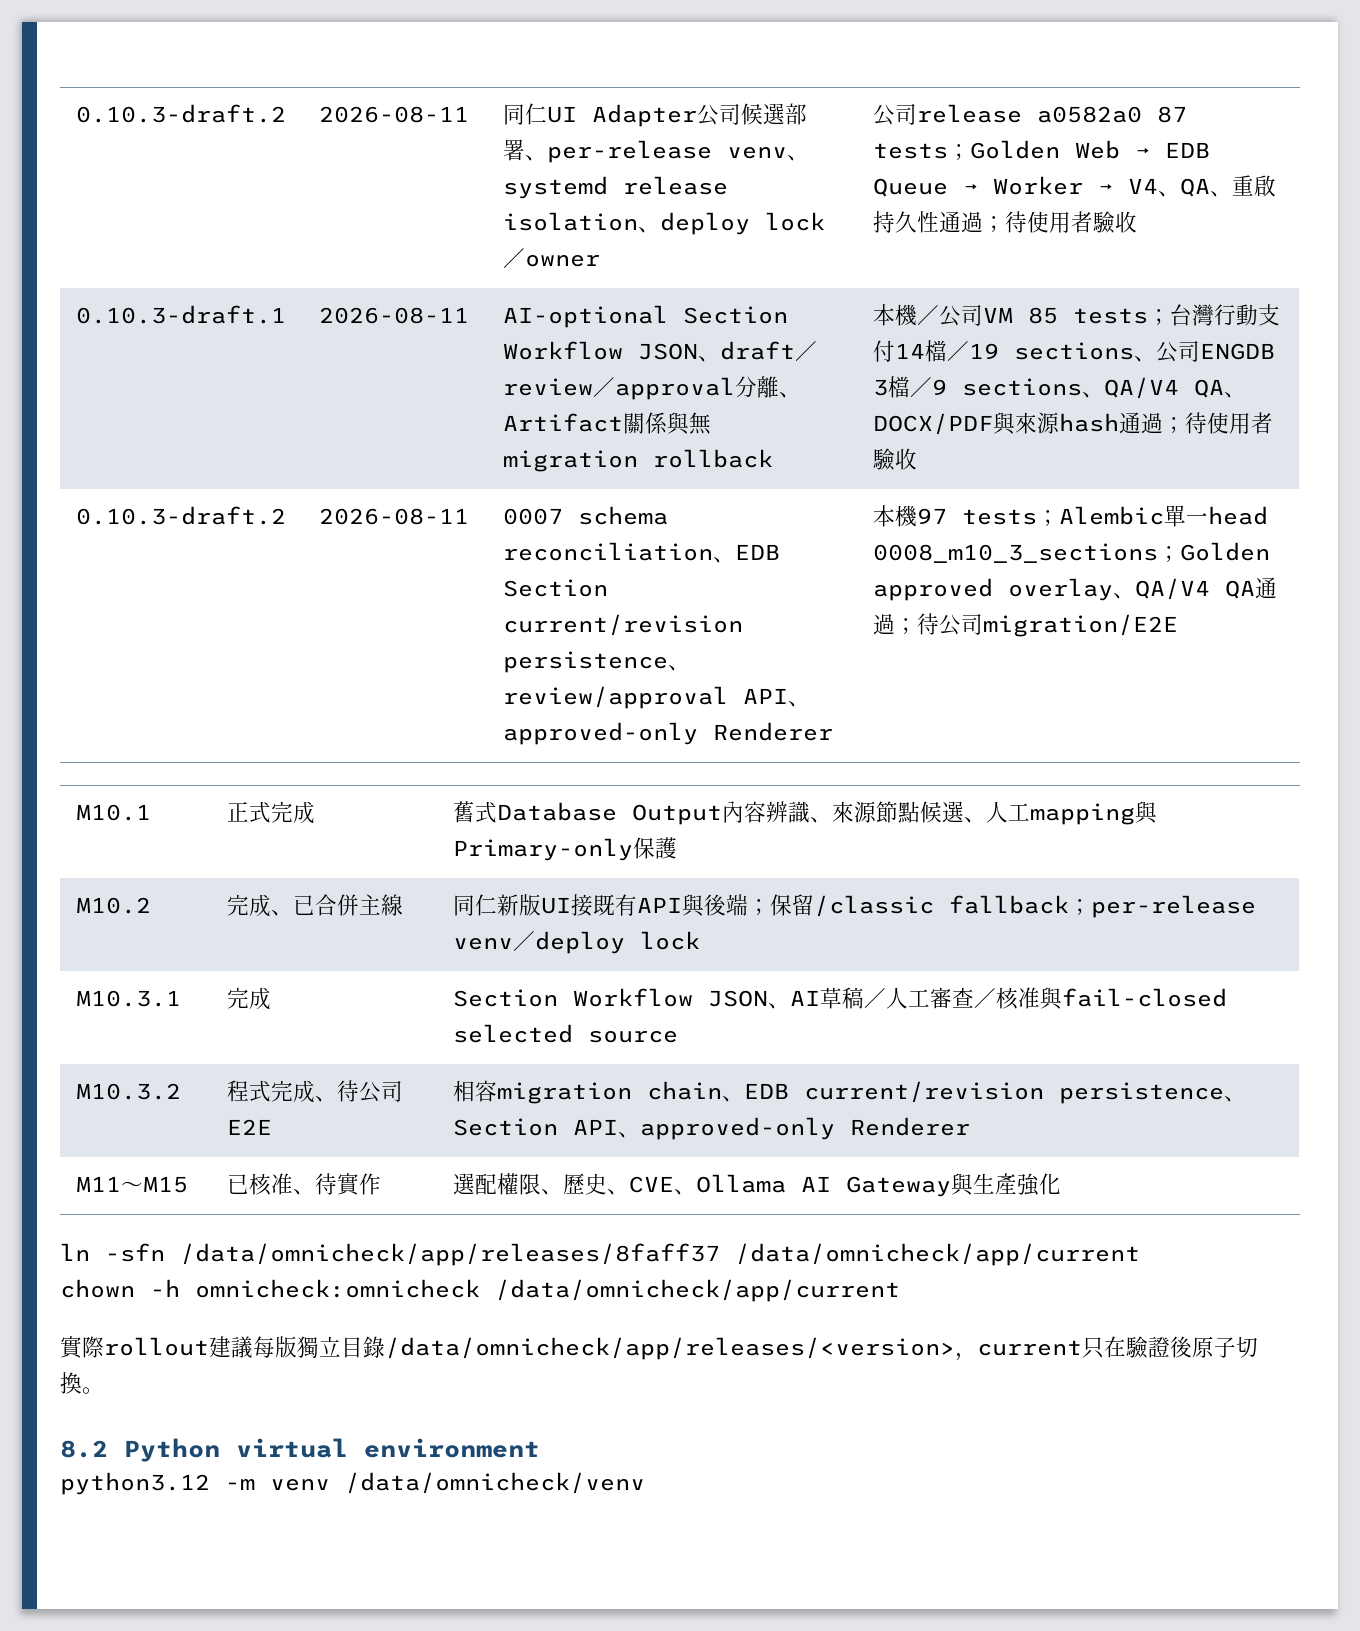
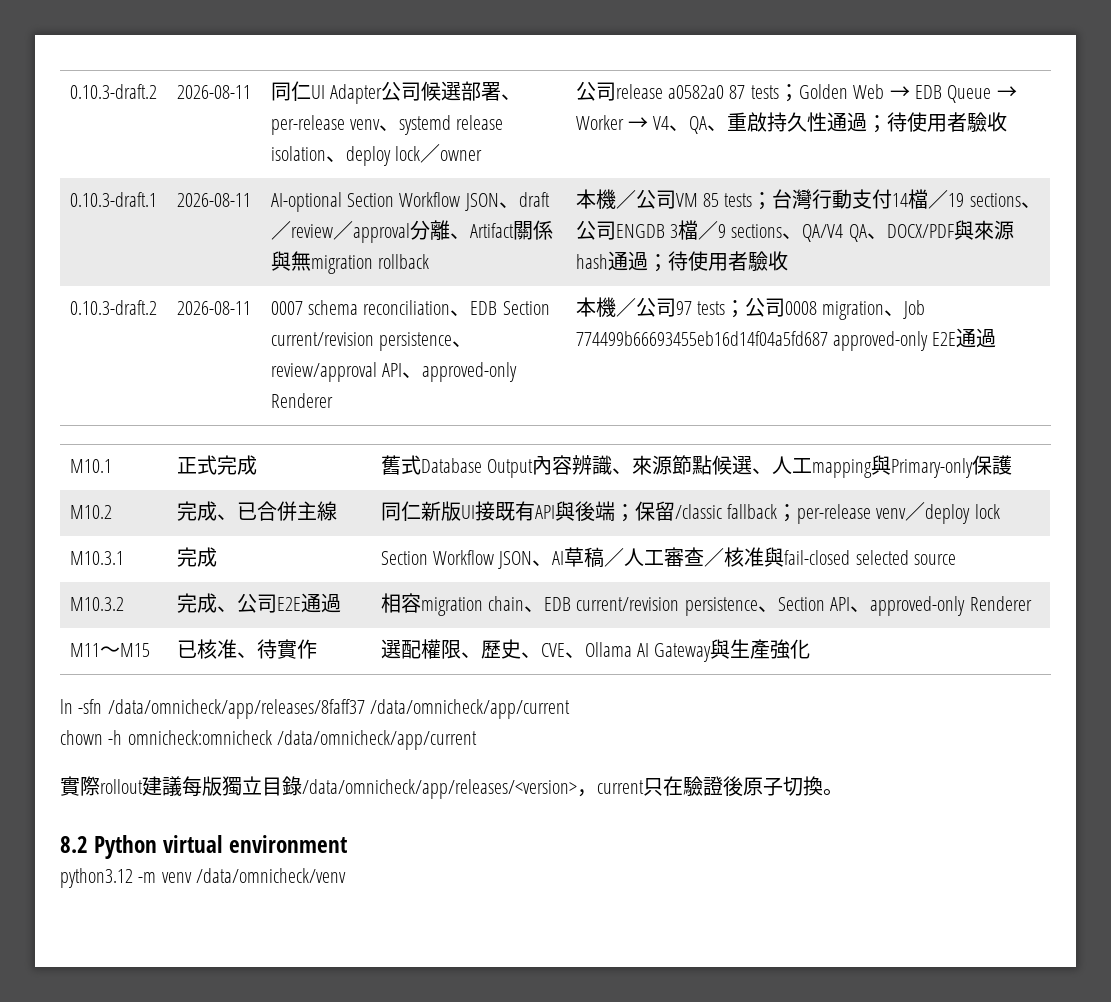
- 0.10.3-draft.2 | 2026-08-11 | 0007 schema reconciliation、EDB Section current/revision persistence、review/approval API、approved-only Renderer | 本機97 tests；Alembic單一head 0008_m10_3_sections；Golden approved overlay、QA/V4 QA通過；待公司migration/E2E
+ 0.10.3-draft.2 | 2026-08-11 | 0007 schema reconciliation、EDB Section current/revision persistence、review/approval API、approved-only Renderer | 本機／公司97 tests；公司0008 migration、Job 774499b66693455eb16d14f04a5fd687 approved-only E2E通過
- M10.3.2 | 程式完成、待公司E2E | 相容migration chain、EDB current/revision persistence、Section API、approved-only Renderer
+ M10.3.2 | 完成、公司E2E通過 | 相容migration chain、EDB current/revision persistence、Section API、approved-only Renderer

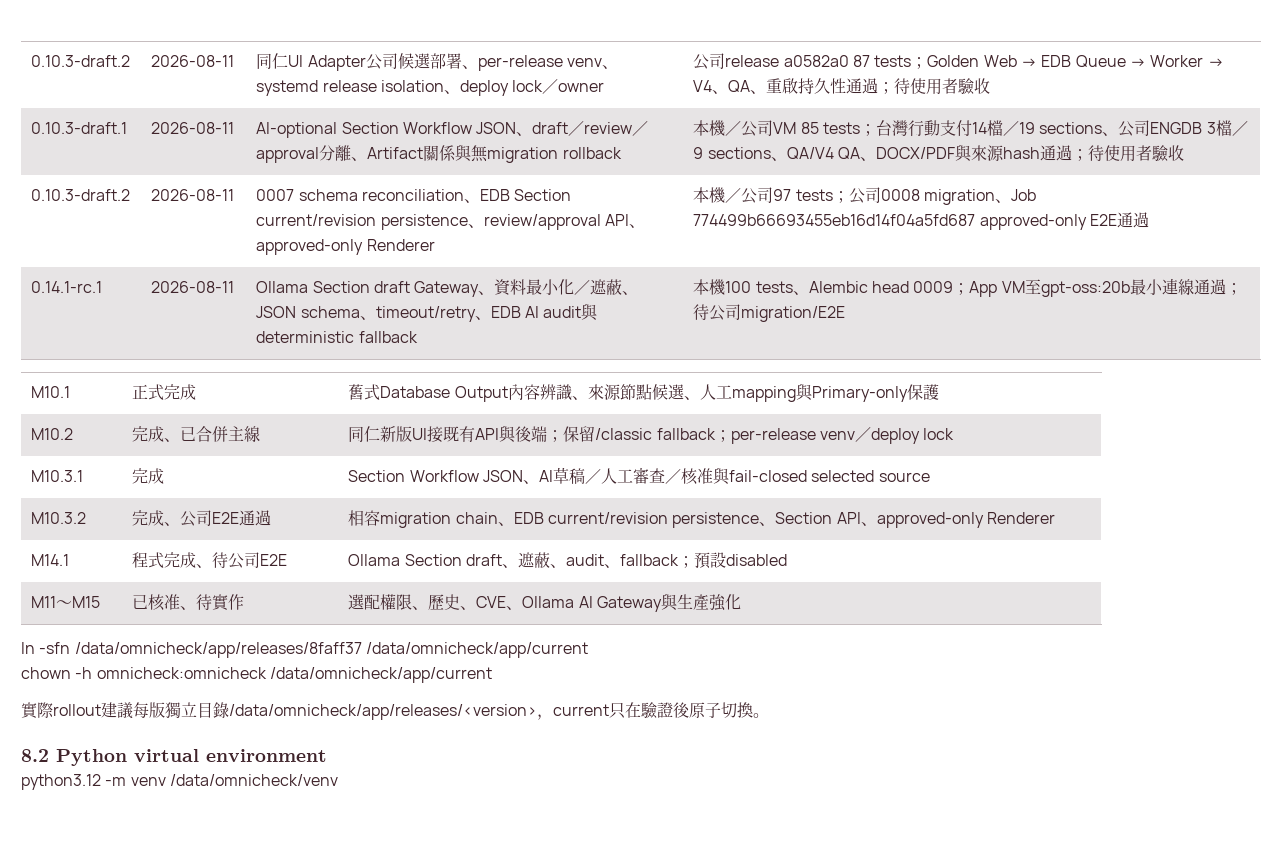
+ 0.14.1-rc.1 | 2026-08-11 | Ollama Section draft Gateway、資料最小化／遮蔽、JSON schema、timeout/retry、EDB AI audit與deterministic fallback | 本機100 tests、Alembic head 0009；App VM至gpt-oss:20b最小連線通過；待公司migration/E2E
+ M14.1 | 程式完成、待公司E2E | Ollama Section draft、遮蔽、audit、fallback；預設disabled

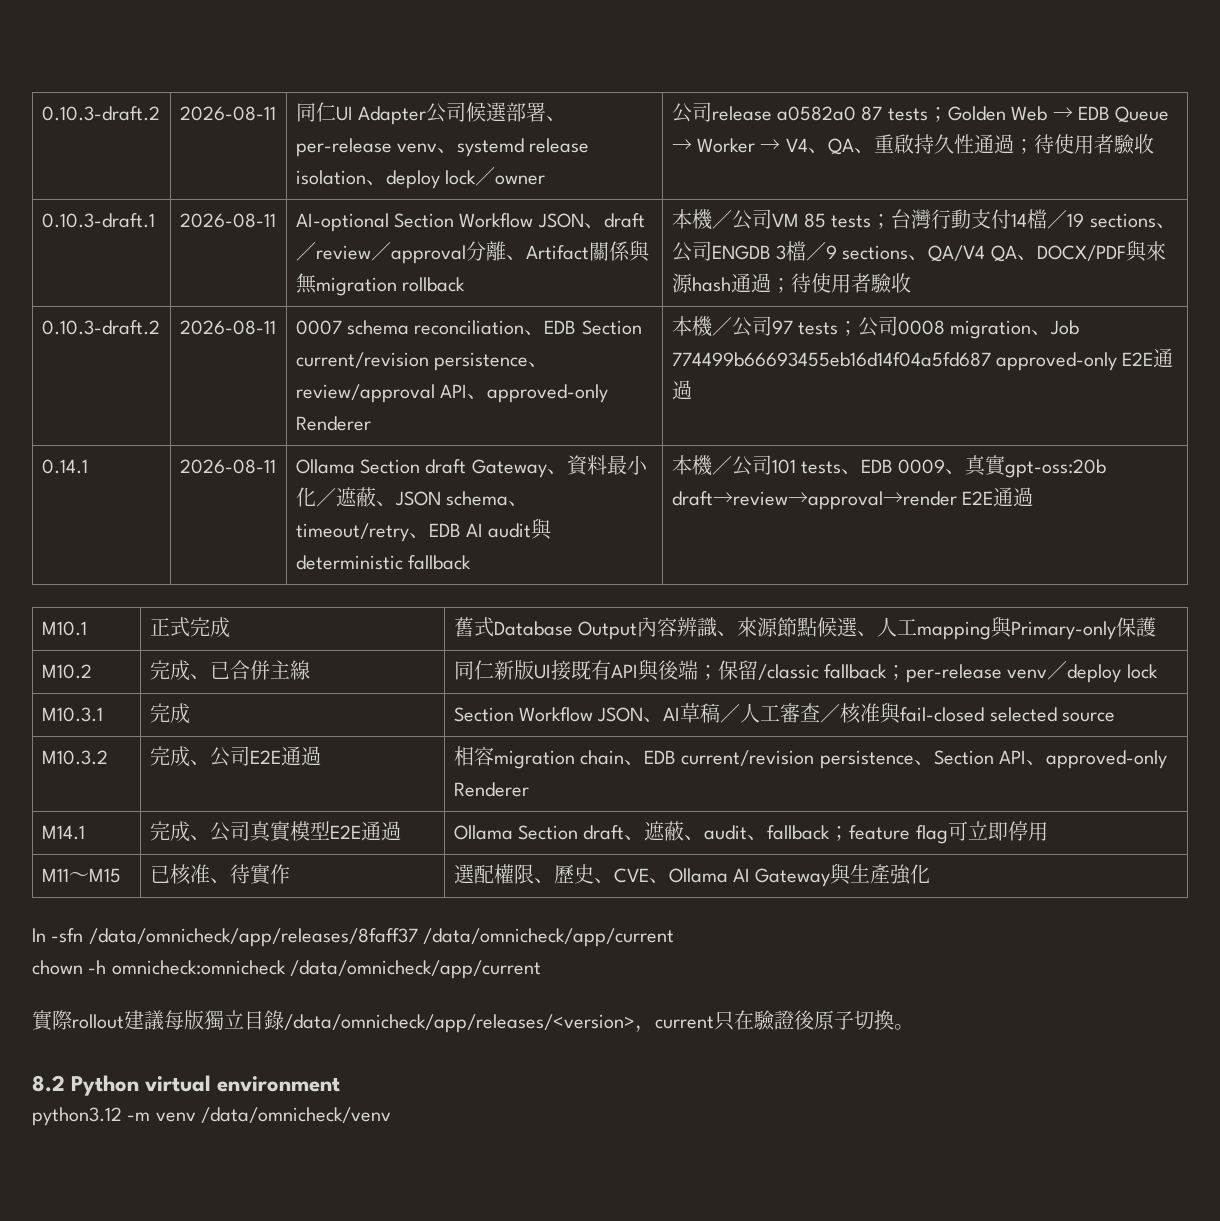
- 0.14.1-rc.1 | 2026-08-11 | Ollama Section draft Gateway、資料最小化／遮蔽、JSON schema、timeout/retry、EDB AI audit與deterministic fallback | 本機100 tests、Alembic head 0009；App VM至gpt-oss:20b最小連線通過；待公司migration/E2E
+ 0.14.1 | 2026-08-11 | Ollama Section draft Gateway、資料最小化／遮蔽、JSON schema、timeout/retry、EDB AI audit與deterministic fallback | 本機／公司101 tests、EDB 0009、真實gpt-oss:20b draft→review→approval→render E2E通過
- M14.1 | 程式完成、待公司E2E | Ollama Section draft、遮蔽、audit、fallback；預設disabled
+ M14.1 | 完成、公司真實模型E2E通過 | Ollama Section draft、遮蔽、audit、fallback；feature flag可立即停用

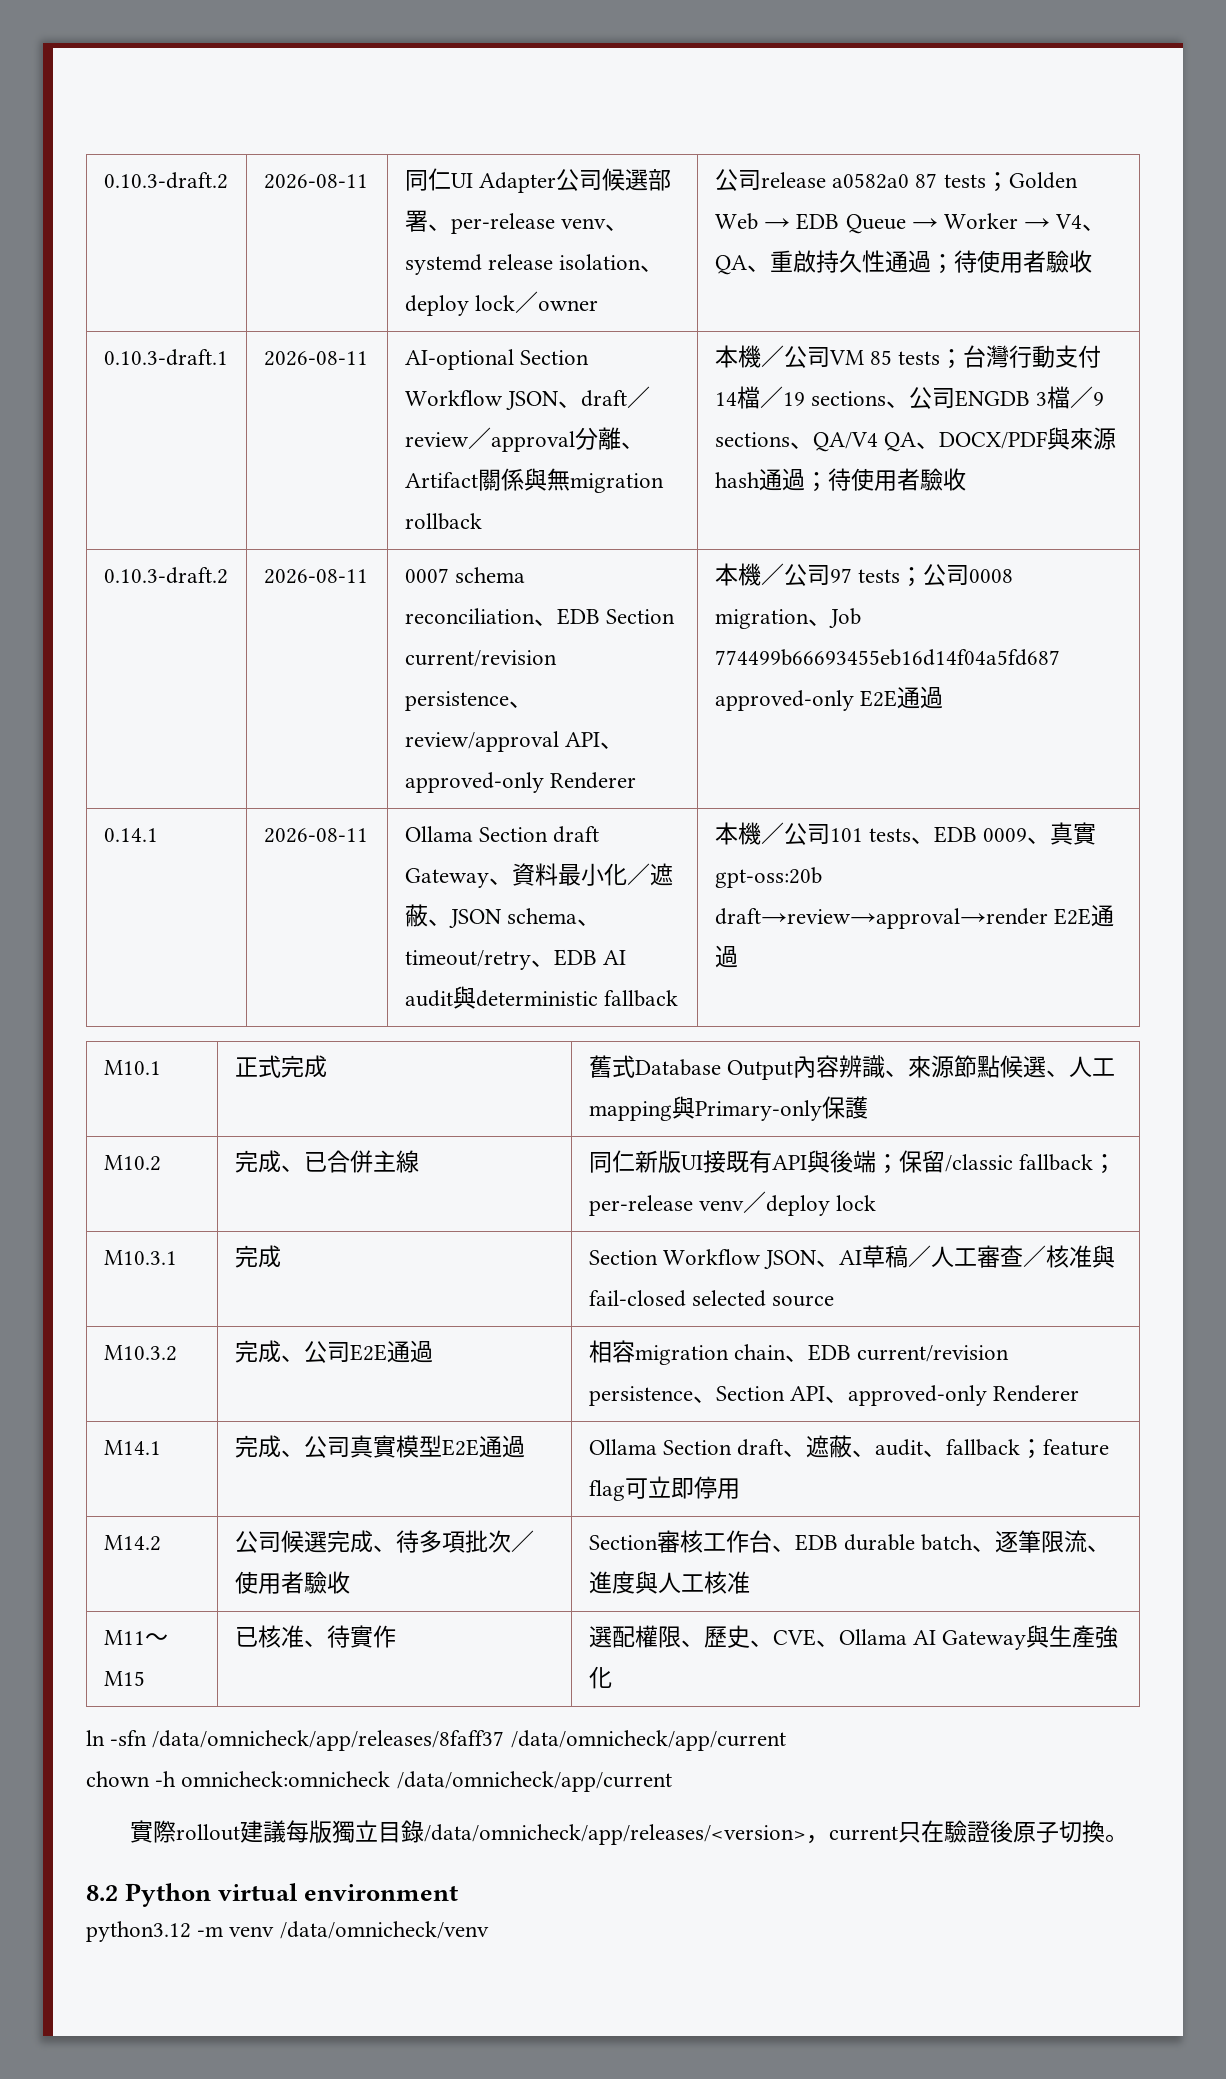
+ M14.2 | 公司候選完成、待多項批次／使用者驗收 | Section審核工作台、EDB durable batch、逐筆限流、進度與人工核准

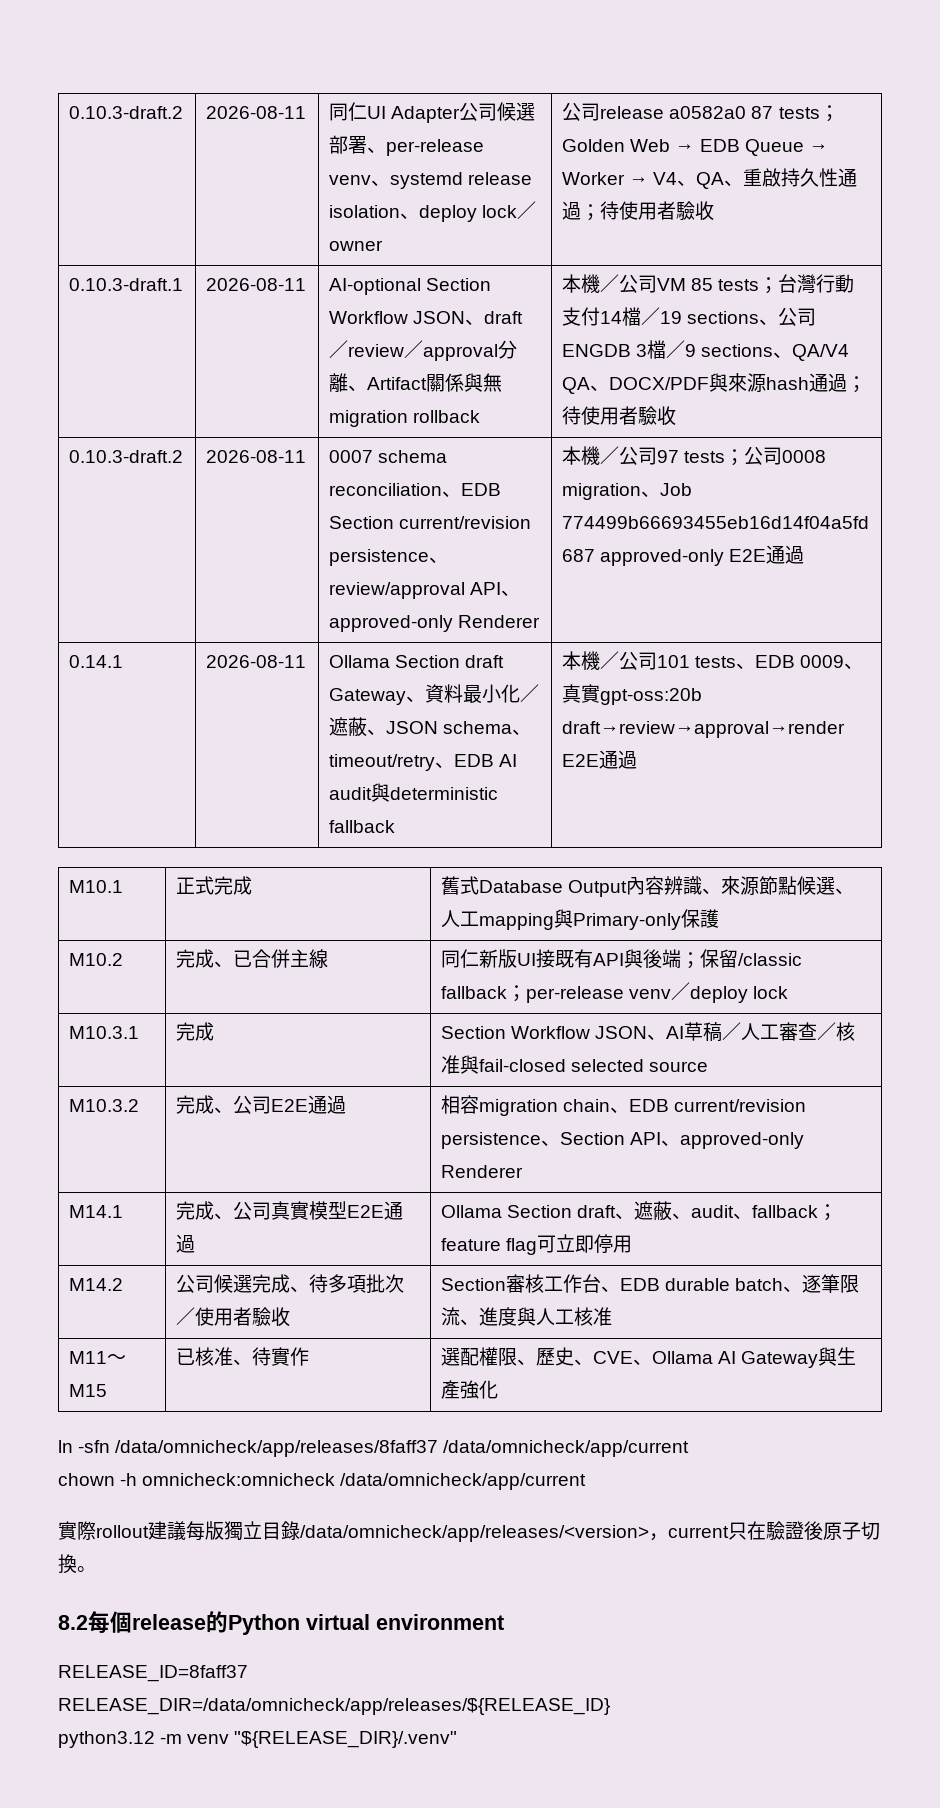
- 8.2 Python virtual environment
+ 8.2每個release的Python virtual environment
+ RELEASE_ID=8faff37
+ RELEASE_DIR=/data/omnicheck/app/releases/${RELEASE_ID}
- python3.12 -m venv /data/omnicheck/venv
+ python3.12 -m venv "${RELEASE_DIR}/.venv"

